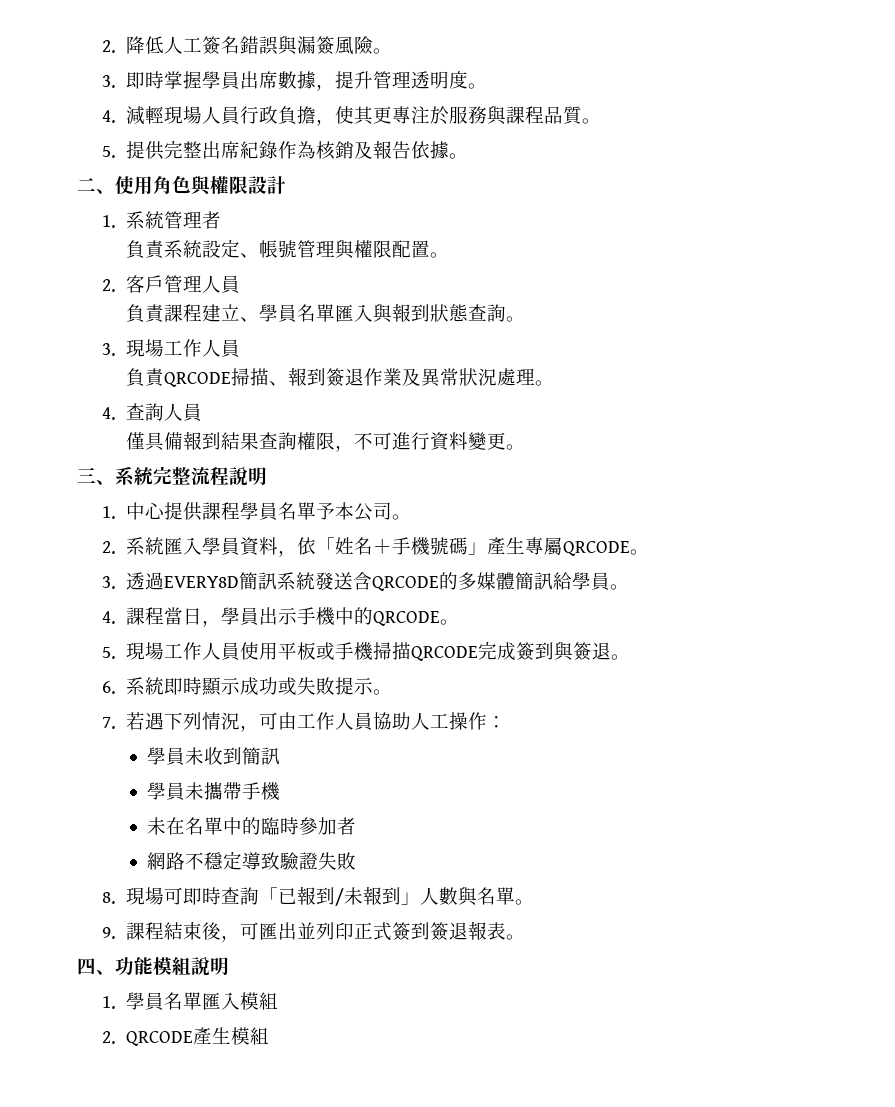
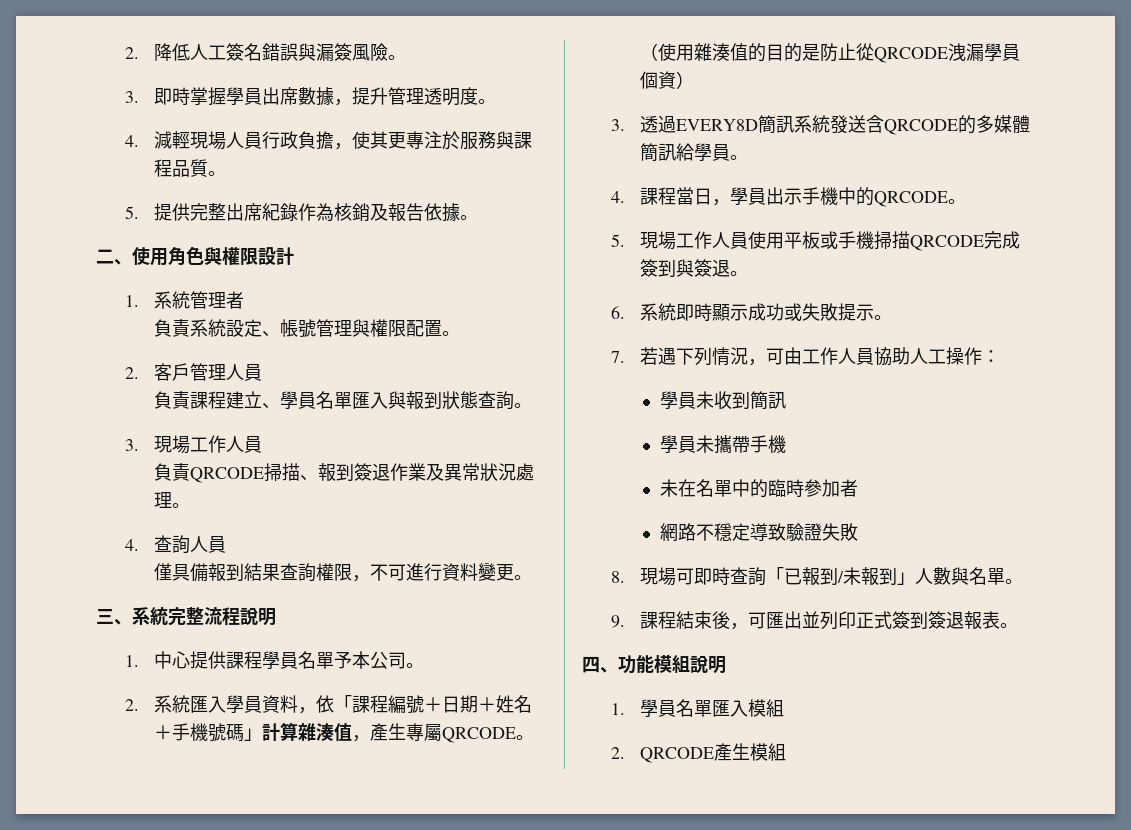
- 2.系統匯入學員資料，依「姓名＋手機號碼」產生專屬QRCODE。
+ 2.系統匯入學員資料，依「課程編號＋日期＋姓名＋手機號碼」計算雜湊值，產生專屬QRCODE。（使用雜湊值的目的是防止從QRCODE洩漏學員個資）

